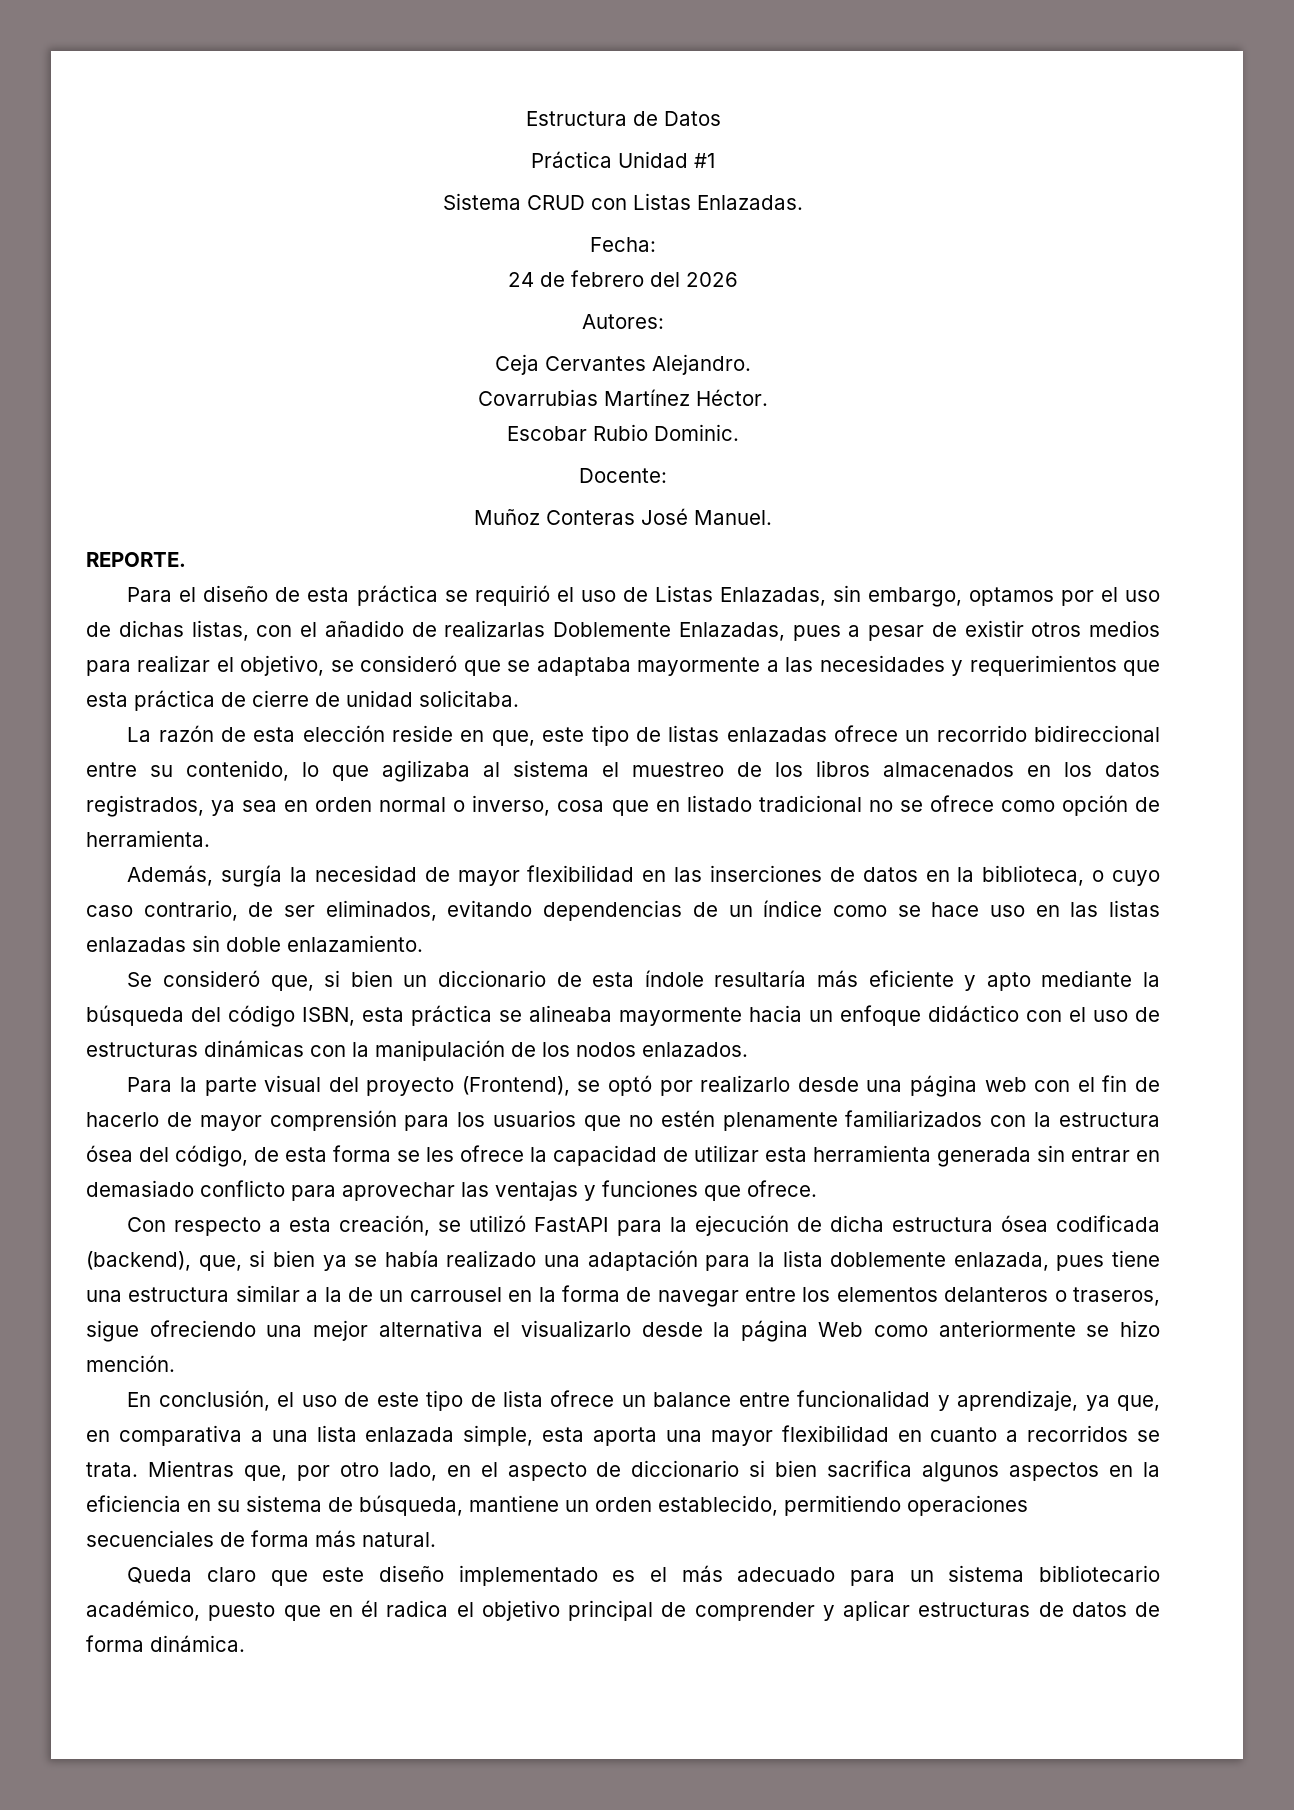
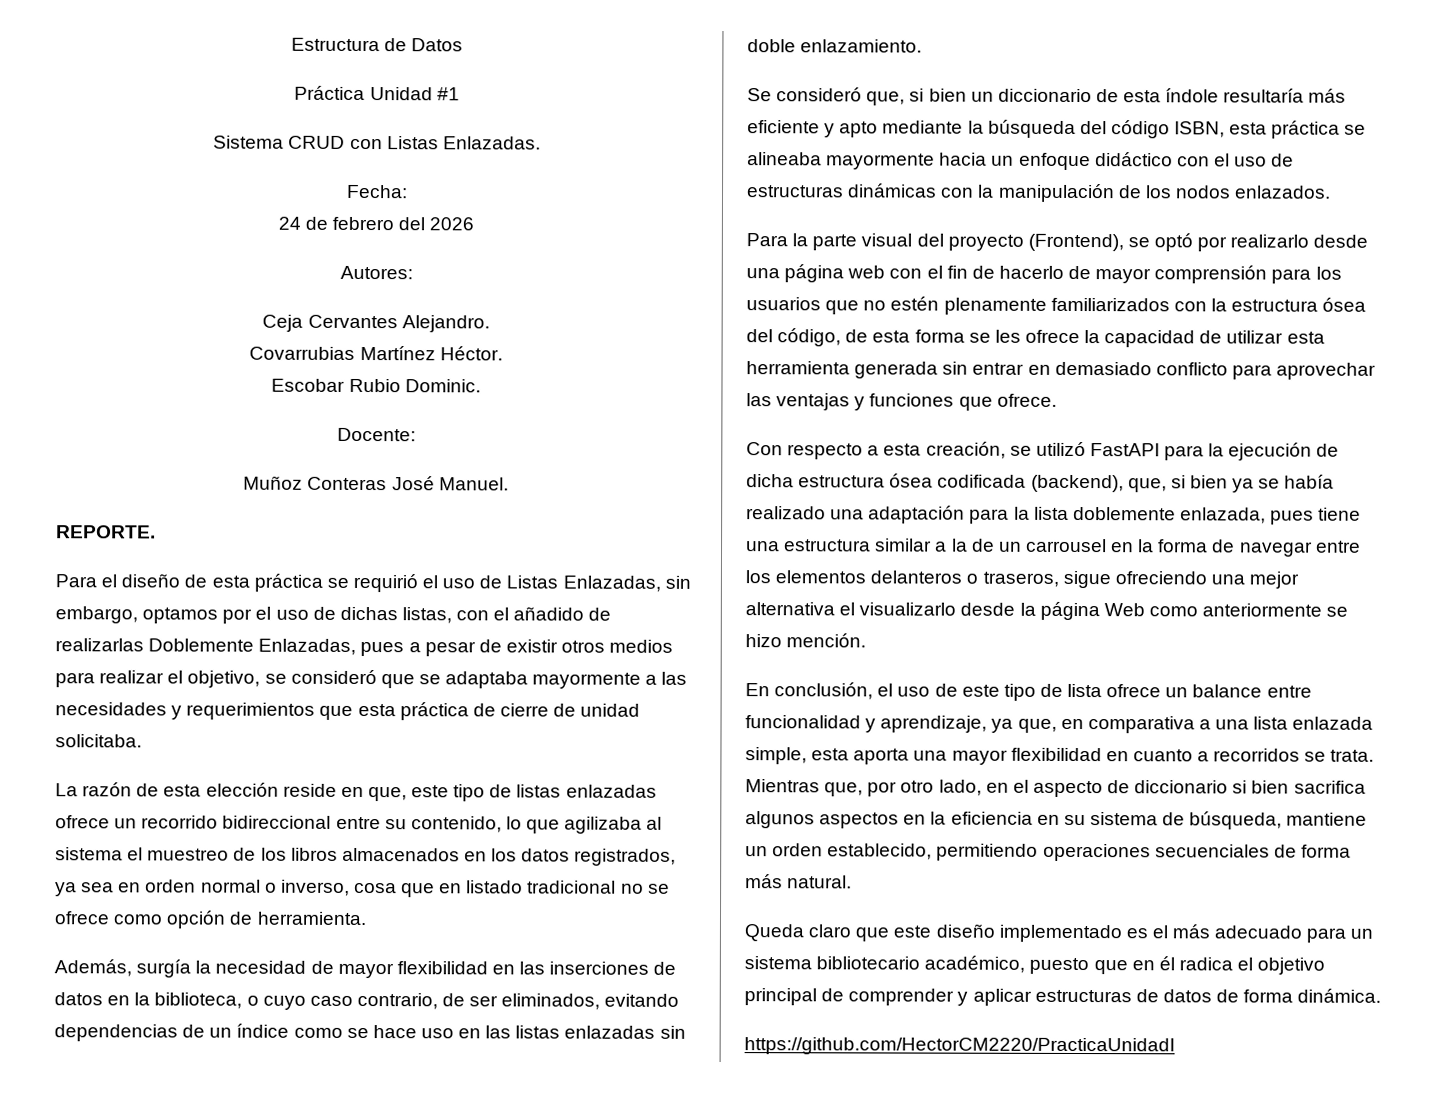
+ https://github.com/HectorCM2220/PracticaUnidadI

